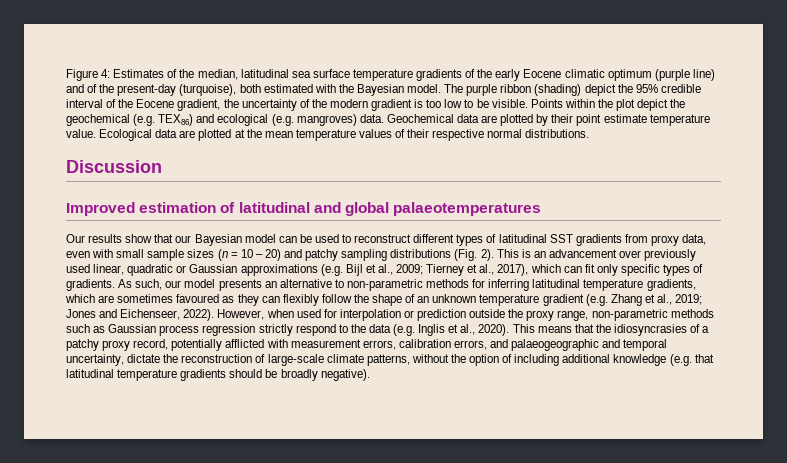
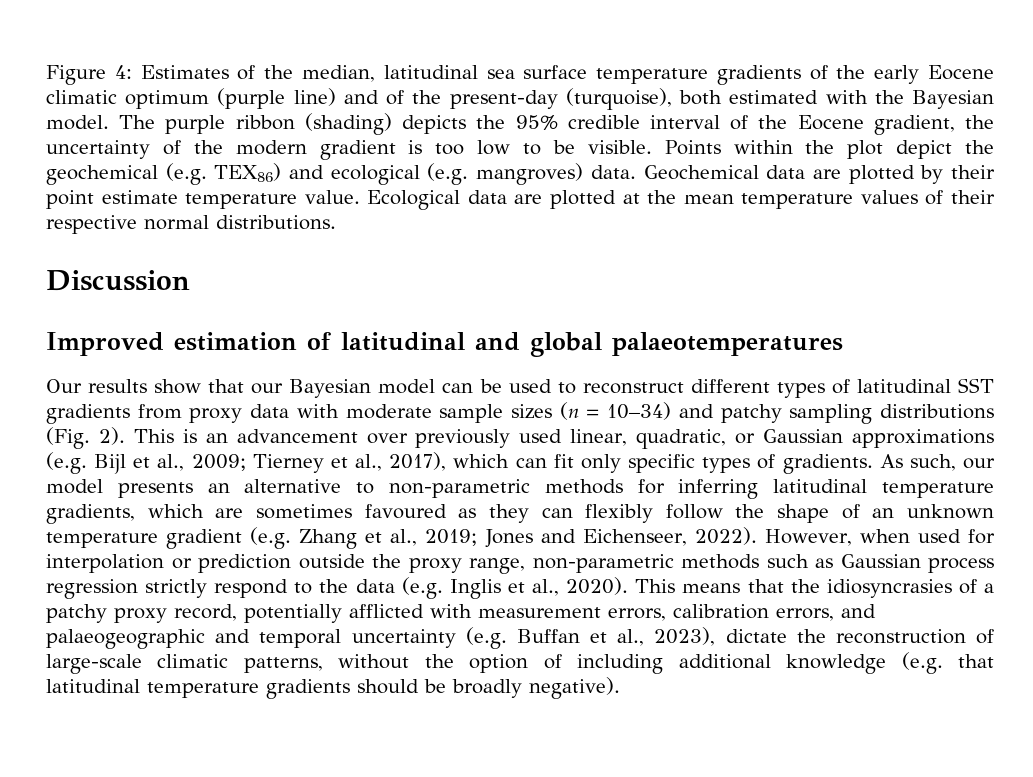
- The purple ribbon (shading) depict the 95% credible interval of the Eocene gradient, the uncertainty of the modern gradient is too low to be visible.
+ The purple ribbon (shading) depicts the 95% credible interval of the Eocene gradient, the uncertainty of the modern gradient is too low to be visible.
- Our results show that our Bayesian model can be used to reconstruct different types of latitudinal SST gradients from proxy data, even with small sample sizes (n = 10 – 20) and patchy sampling distributions (Fig. 2).
+ Our results show that our Bayesian model can be used to reconstruct different types of latitudinal SST gradients from proxy data with moderate sample sizes (n = 10–34) and patchy sampling distributions (Fig. 2).
- This is an advancement over previously used linear, quadratic or Gaussian approximations (e.g. Bijl et al., 2009; Tierney et al., 2017), which can fit only specific types of gradients.
+ This is an advancement over previously used linear, quadratic, or Gaussian approximations (e.g. Bijl et al., 2009; Tierney et al., 2017), which can fit only specific types of gradients.
- This means that the idiosyncrasies of a patchy proxy record, potentially afflicted with measurement errors, calibration errors, and palaeogeographic and temporal uncertainty, dictate the reconstruction of large-scale climate patterns, without the option of including additional knowledge (e.g. that latitudinal temperature gradients should be broadly negative).
+ This means that the idiosyncrasies of a patchy proxy record, potentially afflicted with measurement errors, calibration errors, and palaeogeographic and temporal uncertainty (e.g. Buffan et al., 2023), dictate the reconstruction of large-scale climatic patterns, without the option of including additional knowledge (e.g. that latitudinal temperature gradients should be broadly negative).

